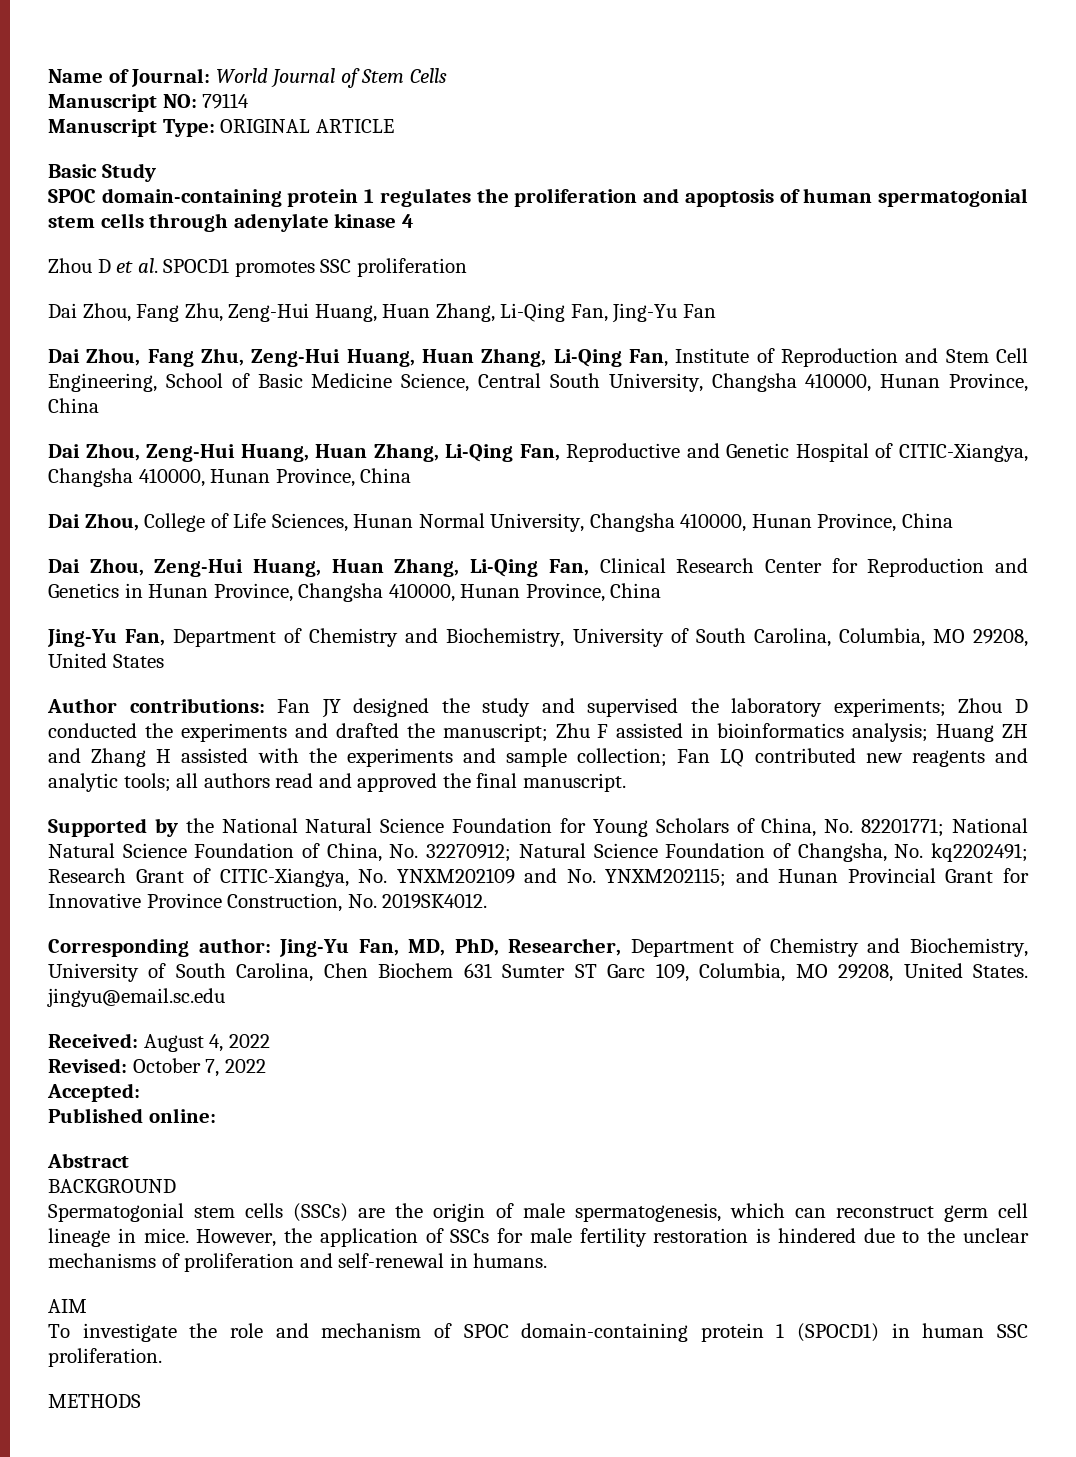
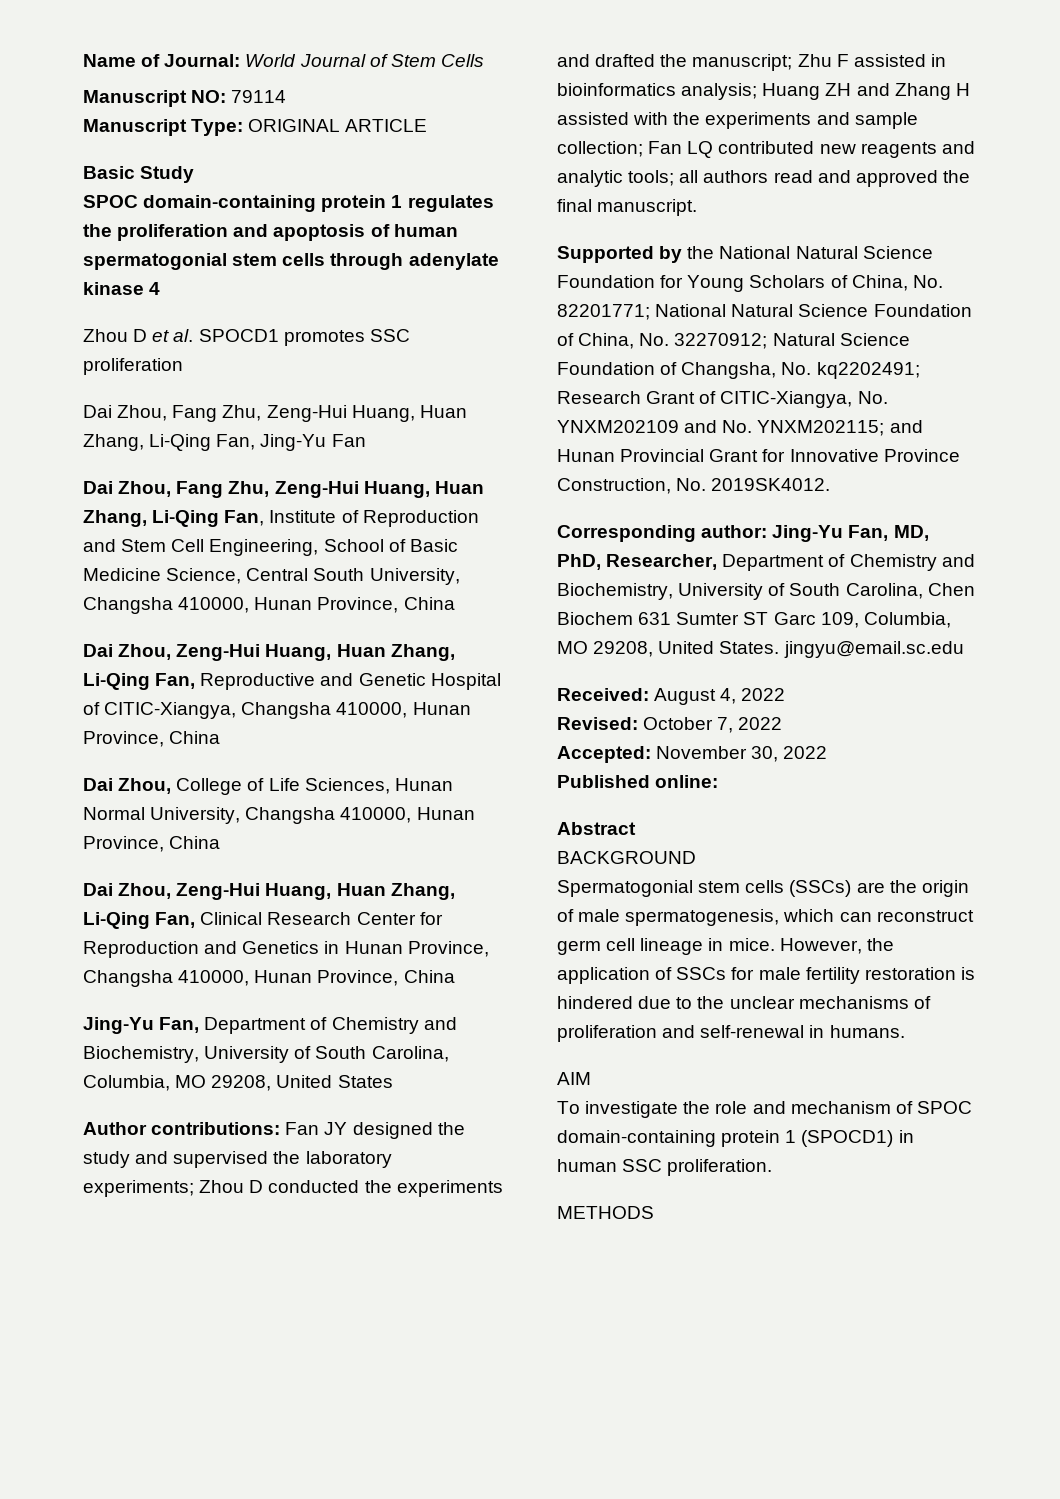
- Accepted:
+ Accepted: November 30, 2022

